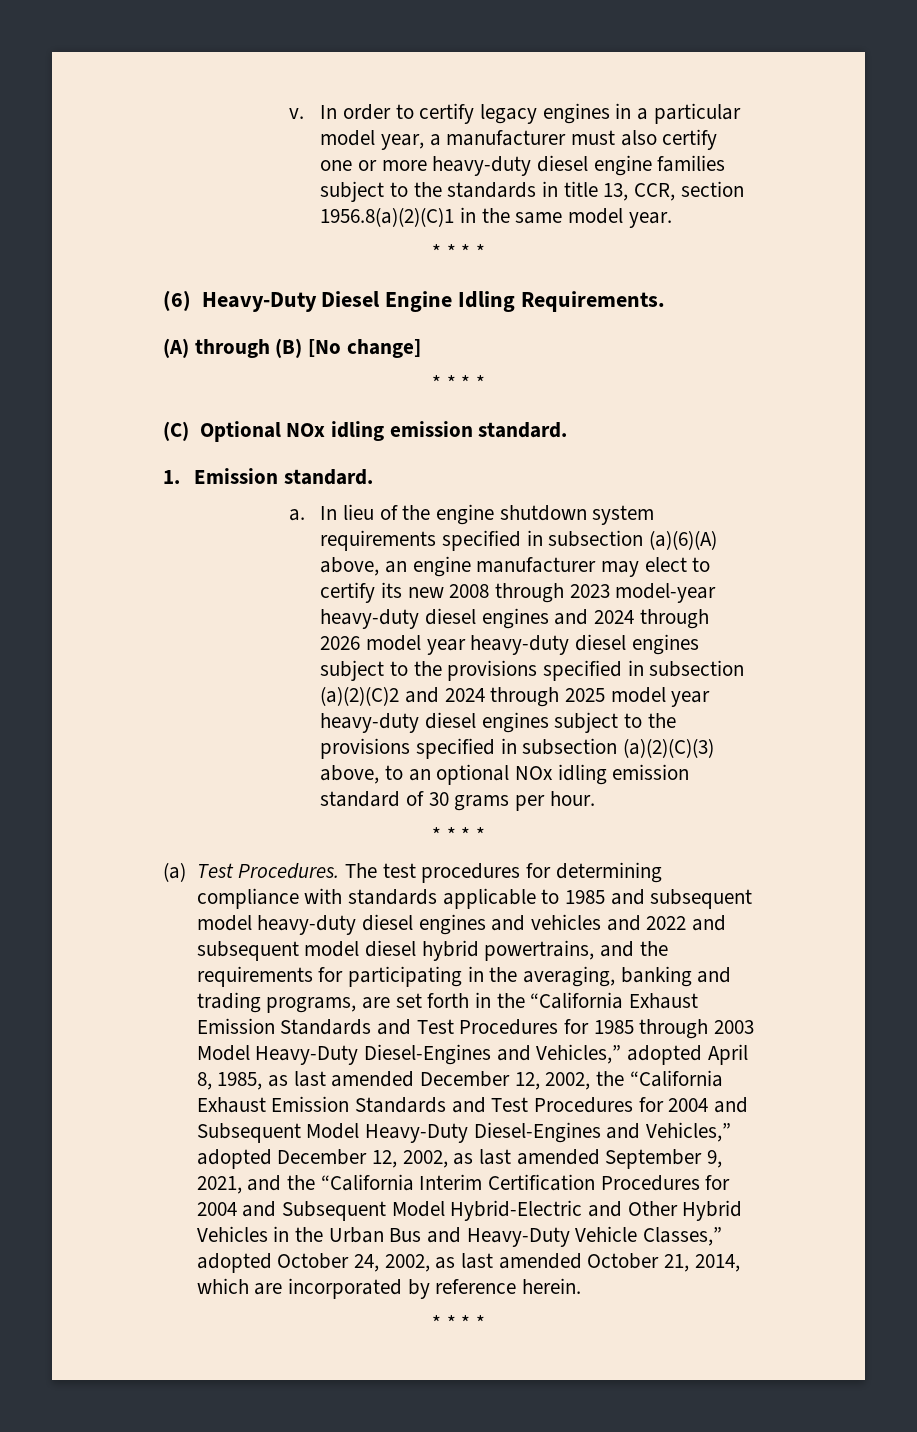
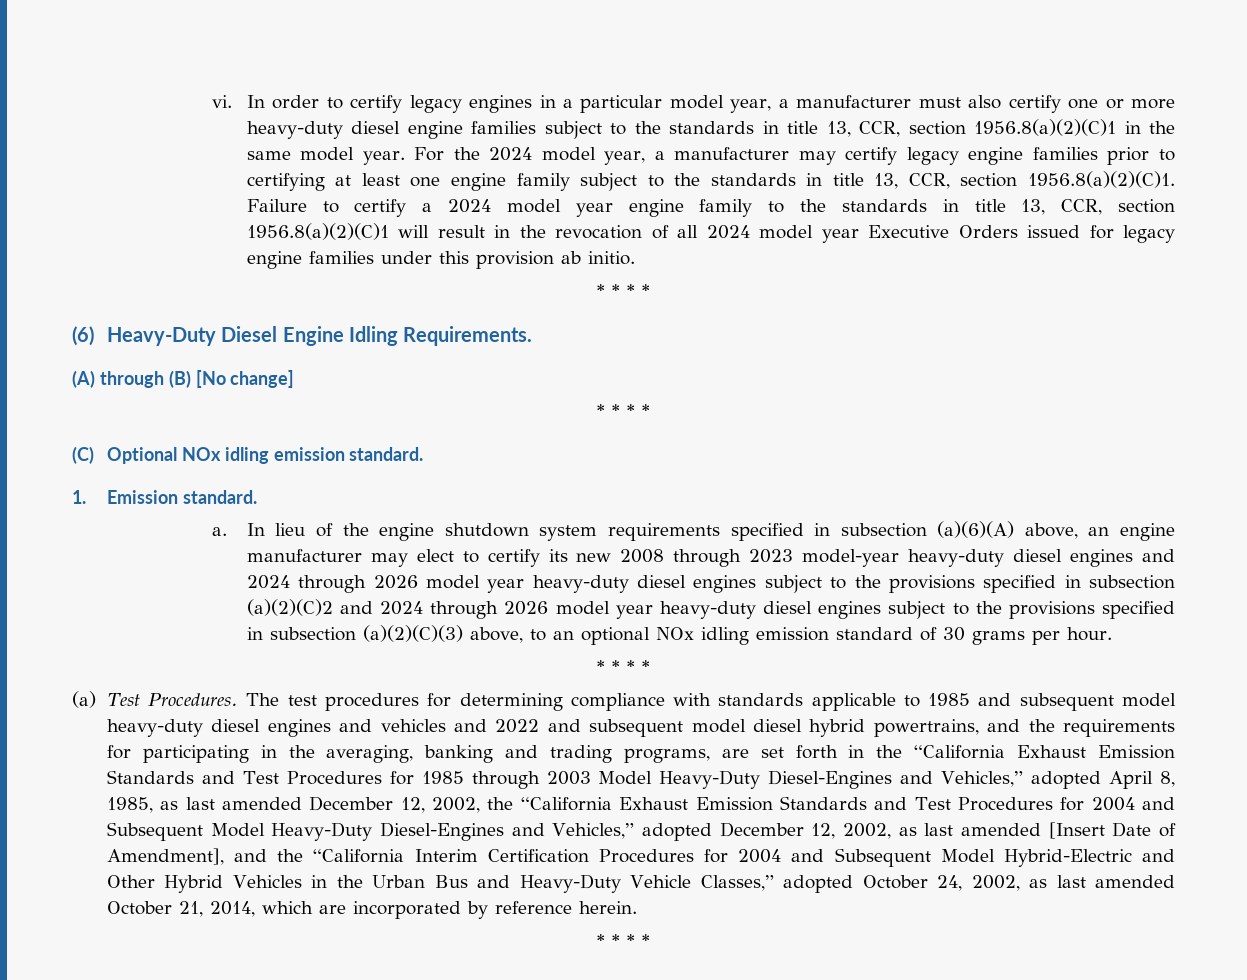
- v.
+ vi.
+ For the 2024 model year, a manufacturer may certify legacy engine families prior to certifying at least one engine family subject to the standards in title 13, CCR, section 1956.8(a)(2)(C)1. Failure to certify a 2024 model year engine family to the standards in title 13, CCR, section 1956.8(a)(2)(C)1 will result in the revocation of all 2024 model year Executive Orders issued for legacy engine families under this provision ab initio.
- In lieu of the engine shutdown system requirements specified in subsection (a)(6)(A) above, an engine manufacturer may elect to certify its new 2008 through 2023 model-year heavy-duty diesel engines and 2024 through 2026 model year heavy-duty diesel engines subject to the provisions specified in subsection (a)(2)(C)2 and 2024 through 2025 model year heavy-duty diesel engines subject to the provisions specified in subsection (a)(2)(C)(3) above, to an optional NOx idling emission standard of 30 grams per hour.
+ In lieu of the engine shutdown system requirements specified in subsection (a)(6)(A) above, an engine manufacturer may elect to certify its new 2008 through 2023 model-year heavy-duty diesel engines and 2024 through 2026 model year heavy-duty diesel engines subject to the provisions specified in subsection (a)(2)(C)2 and 2024 through 2026 model year heavy-duty diesel engines subject to the provisions specified in subsection (a)(2)(C)(3) above, to an optional NOx idling emission standard of 30 grams per hour.
- The test procedures for determining compliance with standards applicable to 1985 and subsequent model heavy-duty diesel engines and vehicles and 2022 and subsequent model diesel hybrid powertrains, and the requirements for participating in the averaging, banking and trading programs, are set forth in the “California Exhaust Emission Standards and Test Procedures for 1985 through 2003 Model Heavy-Duty Diesel-Engines and Vehicles,” adopted April 8, 1985, as last amended December 12, 2002, the “California Exhaust Emission Standards and Test Procedures for 2004 and Subsequent Model Heavy-Duty Diesel-Engines and Vehicles,” adopted December 12, 2002, as last amended September 9, 2021, and the “California Interim Certification Procedures for 2004 and Subsequent Model Hybrid-Electric and Other Hybrid Vehicles in the Urban Bus and Heavy-Duty Vehicle Classes,” adopted October 24, 2002, as last amended October 21, 2014, which are incorporated by reference herein.
+ The test procedures for determining compliance with standards applicable to 1985 and subsequent model heavy-duty diesel engines and vehicles and 2022 and subsequent model diesel hybrid powertrains, and the requirements for participating in the averaging, banking and trading programs, are set forth in the “California Exhaust Emission Standards and Test Procedures for 1985 through 2003 Model Heavy-Duty Diesel-Engines and Vehicles,” adopted April 8, 1985, as last amended December 12, 2002, the “California Exhaust Emission Standards and Test Procedures for 2004 and Subsequent Model Heavy-Duty Diesel-Engines and Vehicles,” adopted December 12, 2002, as last amended [Insert Date of Amendment], and the “California Interim Certification Procedures for 2004 and Subsequent Model Hybrid-Electric and Other Hybrid Vehicles in the Urban Bus and Heavy-Duty Vehicle Classes,” adopted October 24, 2002, as last amended October 21, 2014, which are incorporated by reference herein.

